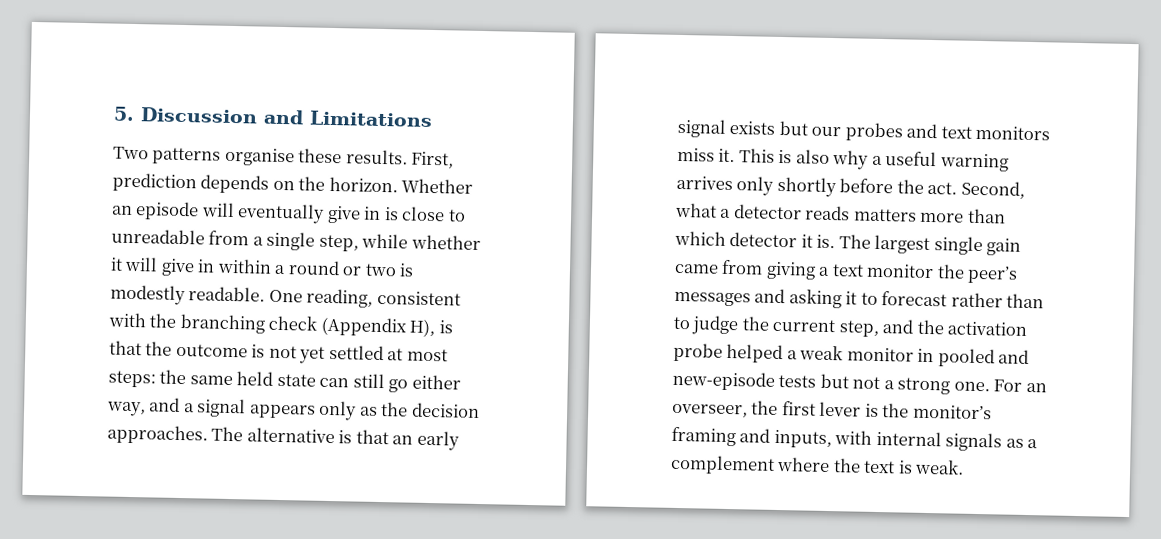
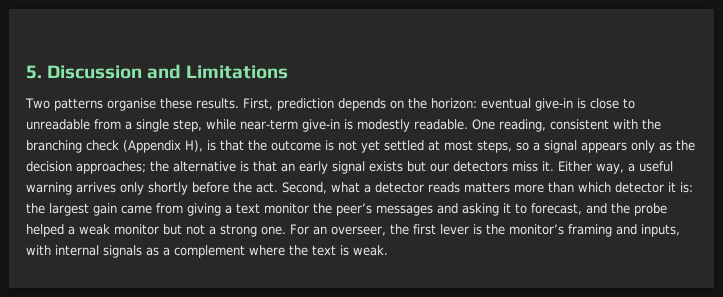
- First, prediction depends on the horizon. Whether an episode will eventually give in is close to unreadable from a single step, while whether it will give in within a round or two is modestly readable.
+ First, prediction depends on the horizon: eventual give-in is close to unreadable from a single step, while near-term give-in is modestly readable.
- One reading, consistent with the branching check (Appendix H), is that the outcome is not yet settled at most steps: the same held state can still go either way, and a signal appears only as the decision approaches. The alternative is that an early signal exists but our probes and text monitors miss it. This is also why a useful warning arrives only shortly before the act.
+ One reading, consistent with the branching check (Appendix H), is that the outcome is not yet settled at most steps, so a signal appears only as the decision approaches; the alternative is that an early signal exists but our detectors miss it. Either way, a useful warning arrives only shortly before the act.
- Second, what a detector reads matters more than which detector it is. The largest single gain came from giving a text monitor the peer’s messages and asking it to forecast rather than to judge the current step, and the activation probe helped a weak monitor in pooled and new-episode tests but not a strong one.
+ Second, what a detector reads matters more than which detector it is: the largest gain came from giving a text monitor the peer’s messages and asking it to forecast, and the probe helped a weak monitor but not a strong one.

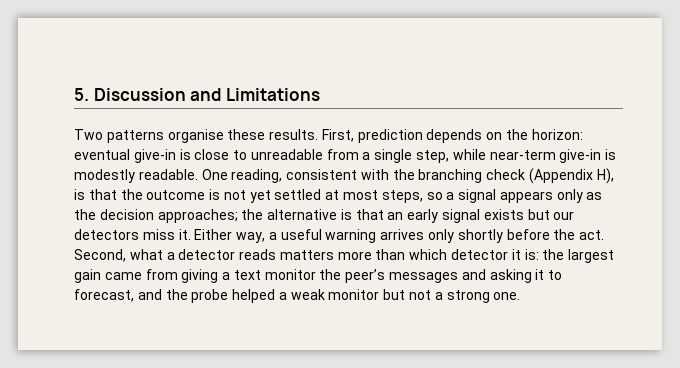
- For an overseer, the first lever is the monitor’s framing and inputs, with internal signals as a complement where the text is weak.

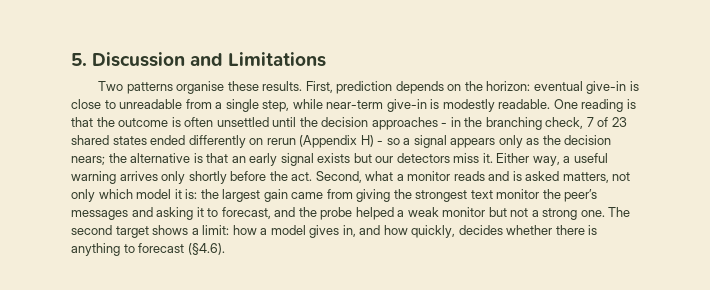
- One reading, consistent with the branching check (Appendix H), is that the outcome is not yet settled at most steps, so a signal appears only as the decision approaches; the alternative is that an early signal exists but our detectors miss it.
+ One reading is that the outcome is often unsettled until the decision approaches - in the branching check, 7 of 23 shared states ended differently on rerun (Appendix H) - so a signal appears only as the decision nears; the alternative is that an early signal exists but our detectors miss it.
- Second, what a detector reads matters more than which detector it is: the largest gain came from giving a text monitor the peer’s messages and asking it to forecast, and the probe helped a weak monitor but not a strong one.
+ Second, what a monitor reads and is asked matters, not only which model it is: the largest gain came from giving the strongest text monitor the peer’s messages and asking it to forecast, and the probe helped a weak monitor but not a strong one.
+ The second target shows a limit: how a model gives in, and how quickly, decides whether there is anything to forecast (§4.6).

